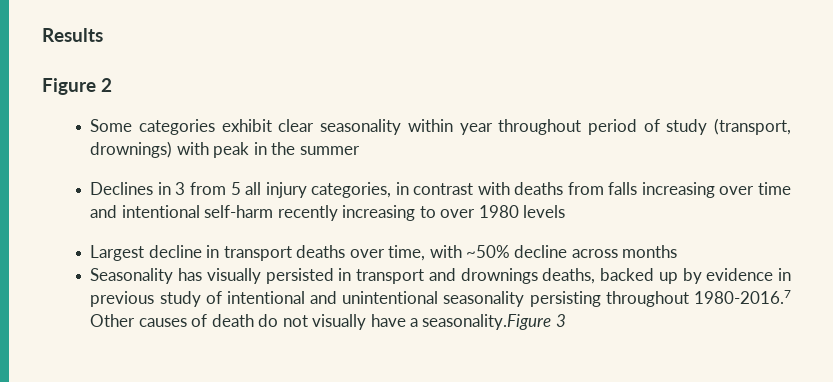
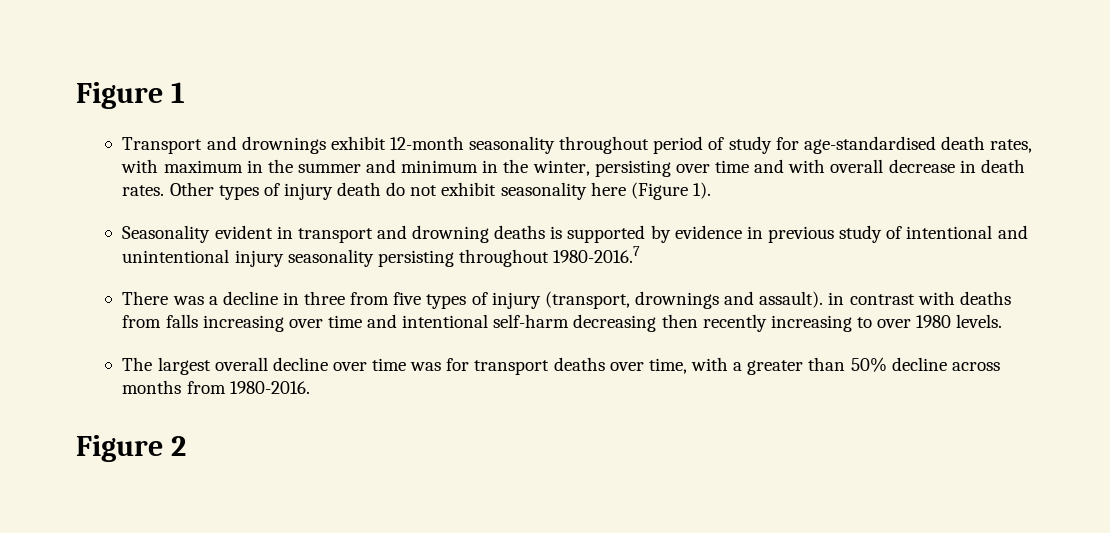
- Results
+ Figure 1
+ Transport and drownings exhibit 12-month seasonality throughout period of study for age-standardised death rates, with maximum in the summer and minimum in the winter, persisting over time and with overall decrease in death rates. Other types of injury death do not exhibit seasonality here (Figure 1).
+ Seasonality evident in transport and drowning deaths is supported by evidence in previous study of intentional and unintentional injury seasonality persisting throughout 1980-2016.7
+ There was a decline in three from five types of injury (transport, drownings and assault). in contrast with deaths from falls increasing over time and intentional self-harm decreasing then recently increasing to over 1980 levels.
+ The largest overall decline over time was for transport deaths over time, with a greater than 50% decline across months from 1980-2016.
  Figure 2
- Some categories exhibit clear seasonality within year throughout period of study (transport, drownings) with peak in the summer
- Declines in 3 from 5 all injury categories, in contrast with deaths from falls increasing over time and intentional self-harm recently increasing to over 1980 levels
- Largest decline in transport deaths over time, with ~50% decline across months
- Seasonality has visually persisted in transport and drownings deaths, backed up by evidence in previous study of intentional and unintentional seasonality persisting throughout 1980-2016.7 Other causes of death do not visually have a seasonality.Figure 3

